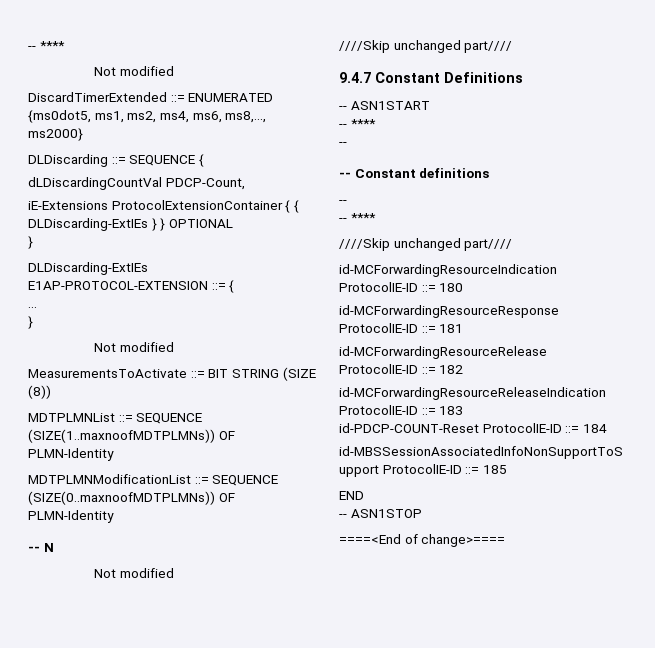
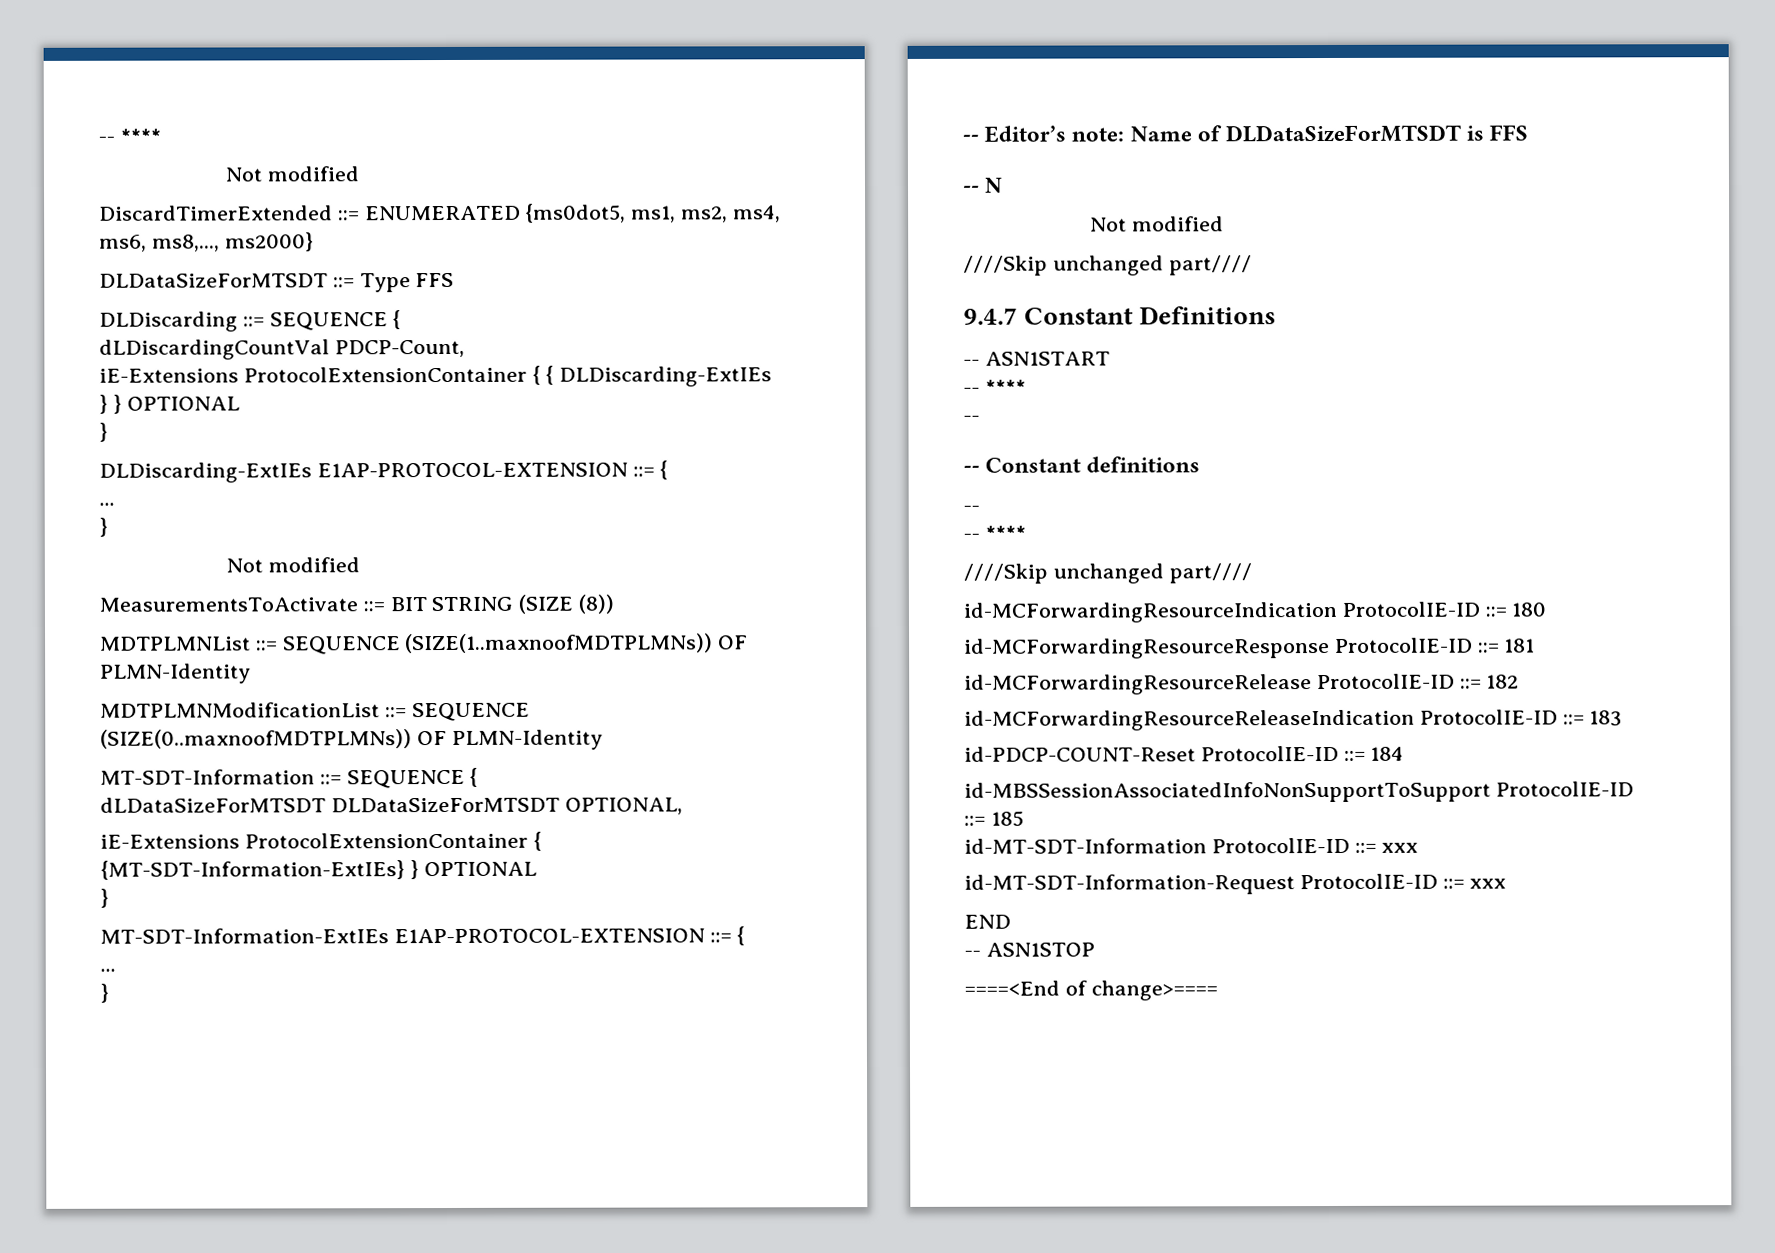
+ DLDataSizeForMTSDT ::= Type FFS
+ MT-SDT-Information ::= SEQUENCE {
+ dLDataSizeForMTSDT DLDataSizeForMTSDT OPTIONAL,
+ iE-Extensions ProtocolExtensionContainer { {MT-SDT-Information-ExtIEs} } OPTIONAL
+ }
+ MT-SDT-Information-ExtIEs E1AP-PROTOCOL-EXTENSION ::= {
+ ...
+ }
+ -- Editor’s note: Name of DLDataSizeForMTSDT is FFS
+ id-MT-SDT-Information ProtocolIE-ID ::= xxx
+ id-MT-SDT-Information-Request ProtocolIE-ID ::= xxx

